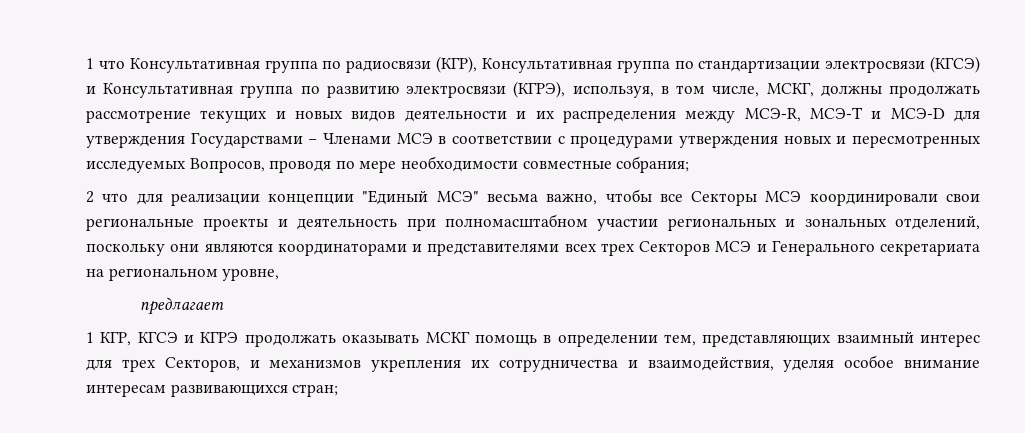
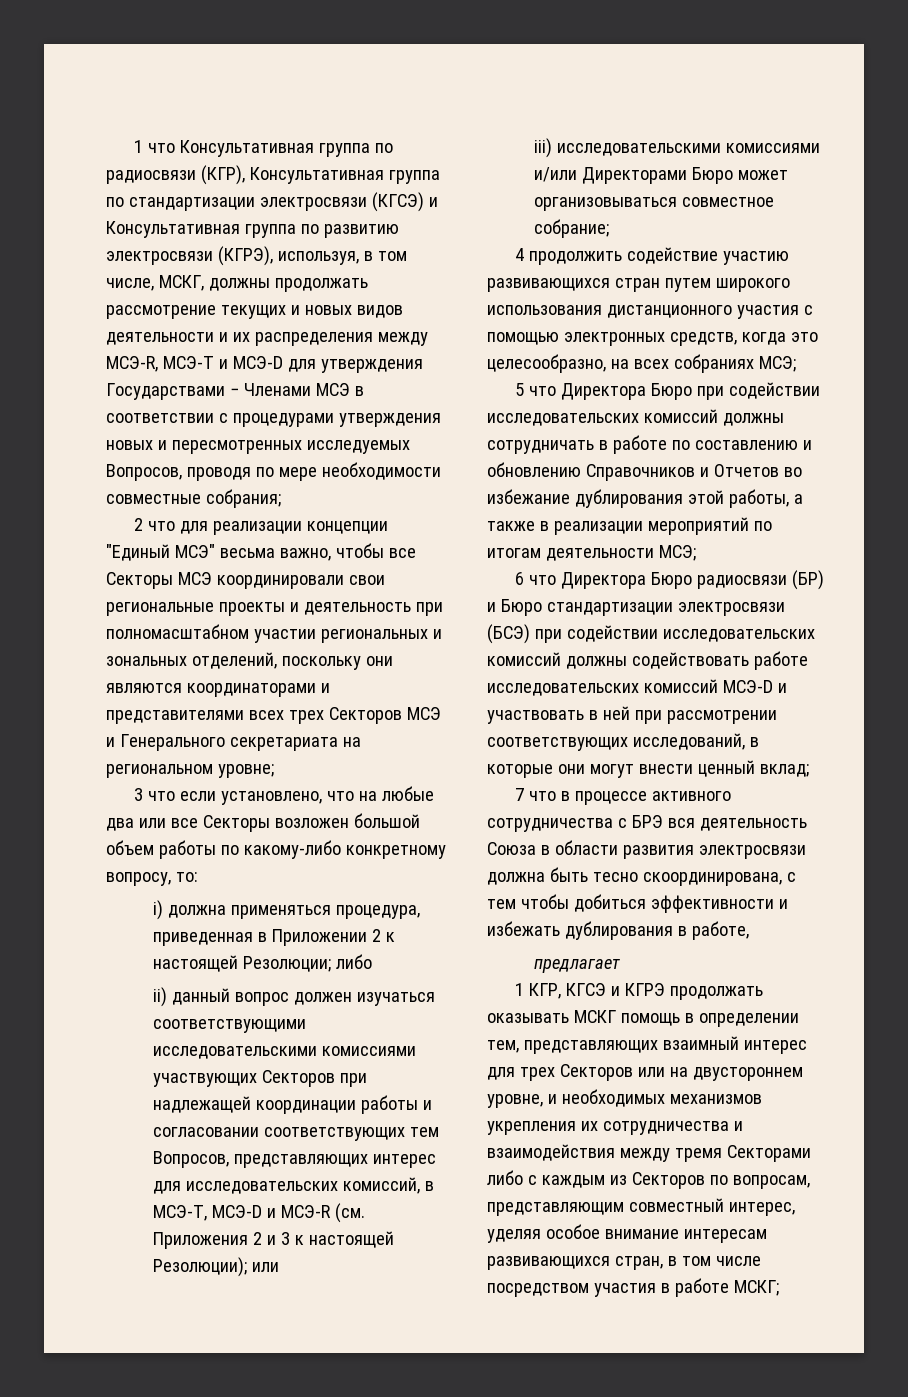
- 2 что для реализации концепции "Единый МСЭ" весьма важно, чтобы все Секторы МСЭ координировали свои региональные проекты и деятельность при полномасштабном участии региональных и зональных отделений, поскольку они являются координаторами и представителями всех трех Секторов МСЭ и Генерального секретариата на региональном уровне,
+ 2 что для реализации концепции "Единый МСЭ" весьма важно, чтобы все Секторы МСЭ координировали свои региональные проекты и деятельность при полномасштабном участии региональных и зональных отделений, поскольку они являются координаторами и представителями всех трех Секторов МСЭ и Генерального секретариата на региональном уровне;
+ 3 что если установлено, что на любые два или все Секторы возложен большой объем работы по какому-либо конкретному вопросу, то:
+ i) должна применяться процедура, приведенная в Приложении 2 к настоящей Резолюции; либо
+ ii) данный вопрос должен изучаться соответствующими исследовательскими комиссиями участвующих Секторов при надлежащей координации работы и согласовании соответствующих тем Вопросов, представляющих интерес для исследовательских комиссий, в МСЭ-Т, МСЭ-D и МСЭ-R (см. Приложения 2 и 3 к настоящей Резолюции); или
+ iii) исследовательскими комиссиями и/или Директорами Бюро может организовываться совместное собрание;
+ 4 продолжить содействие участию развивающихся стран путем широкого использования дистанционного участия с помощью электронных средств, когда это целесообразно, на всех собраниях МСЭ;
+ 5 что Директора Бюро при содействии исследовательских комиссий должны сотрудничать в работе по составлению и обновлению Справочников и Отчетов во избежание дублирования этой работы, а также в реализации мероприятий по итогам деятельности МСЭ;
+ 6 что Директора Бюро радиосвязи (БР) и Бюро стандартизации электросвязи (БСЭ) при содействии исследовательских комиссий должны содействовать работе исследовательских комиссий МСЭ-D и участвовать в ней при рассмотрении соответствующих исследований, в которые они могут внести ценный вклад;
+ 7 что в процессе активного сотрудничества с БРЭ вся деятельность Союза в области развития электросвязи должна быть тесно скоординирована, с тем чтобы добиться эффективности и избежать дублирования в работе,
- 1 КГР, КГСЭ и КГРЭ продолжать оказывать МСКГ помощь в определении тем, представляющих взаимный интерес для трех Секторов, и механизмов укрепления их сотрудничества и взаимодействия, уделяя особое внимание интересам развивающихся стран;
+ 1 КГР, КГСЭ и КГРЭ продолжать оказывать МСКГ помощь в определении тем, представляющих взаимный интерес для трех Секторов или на двустороннем уровне, и необходимых механизмов укрепления их сотрудничества и взаимодействия между тремя Секторами либо с каждым из Секторов по вопросам, представляющим совместный интерес, уделяя особое внимание интересам развивающихся стран, в том числе посредством участия в работе МСКГ;

